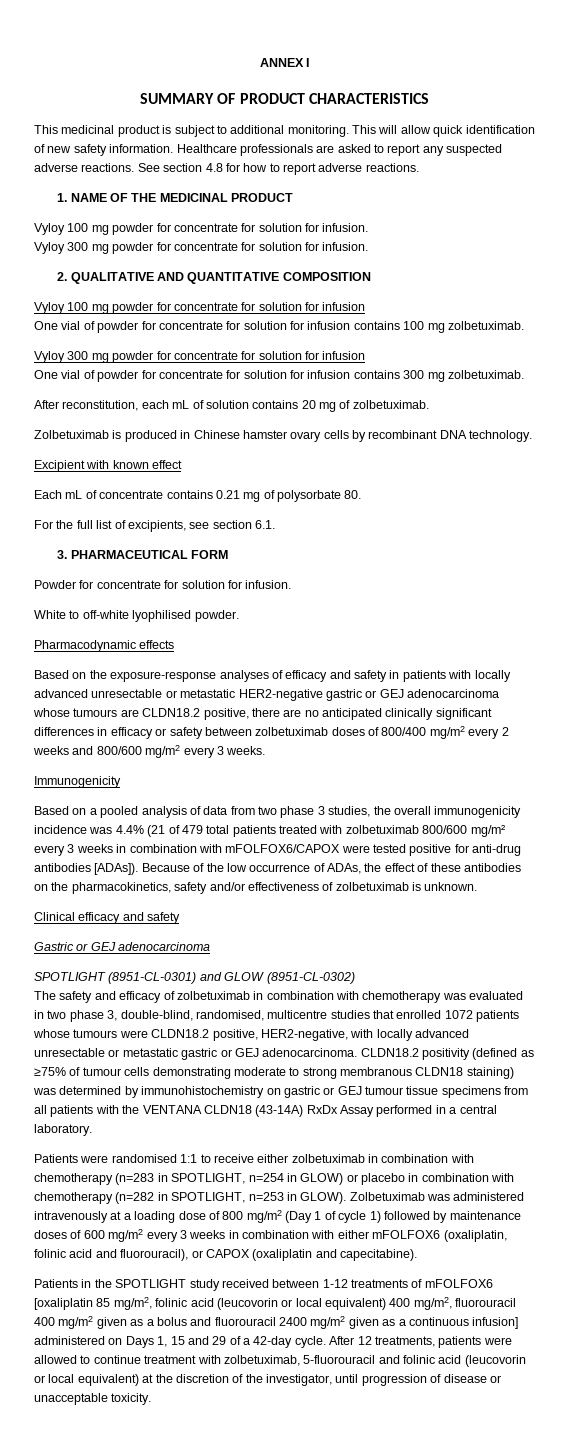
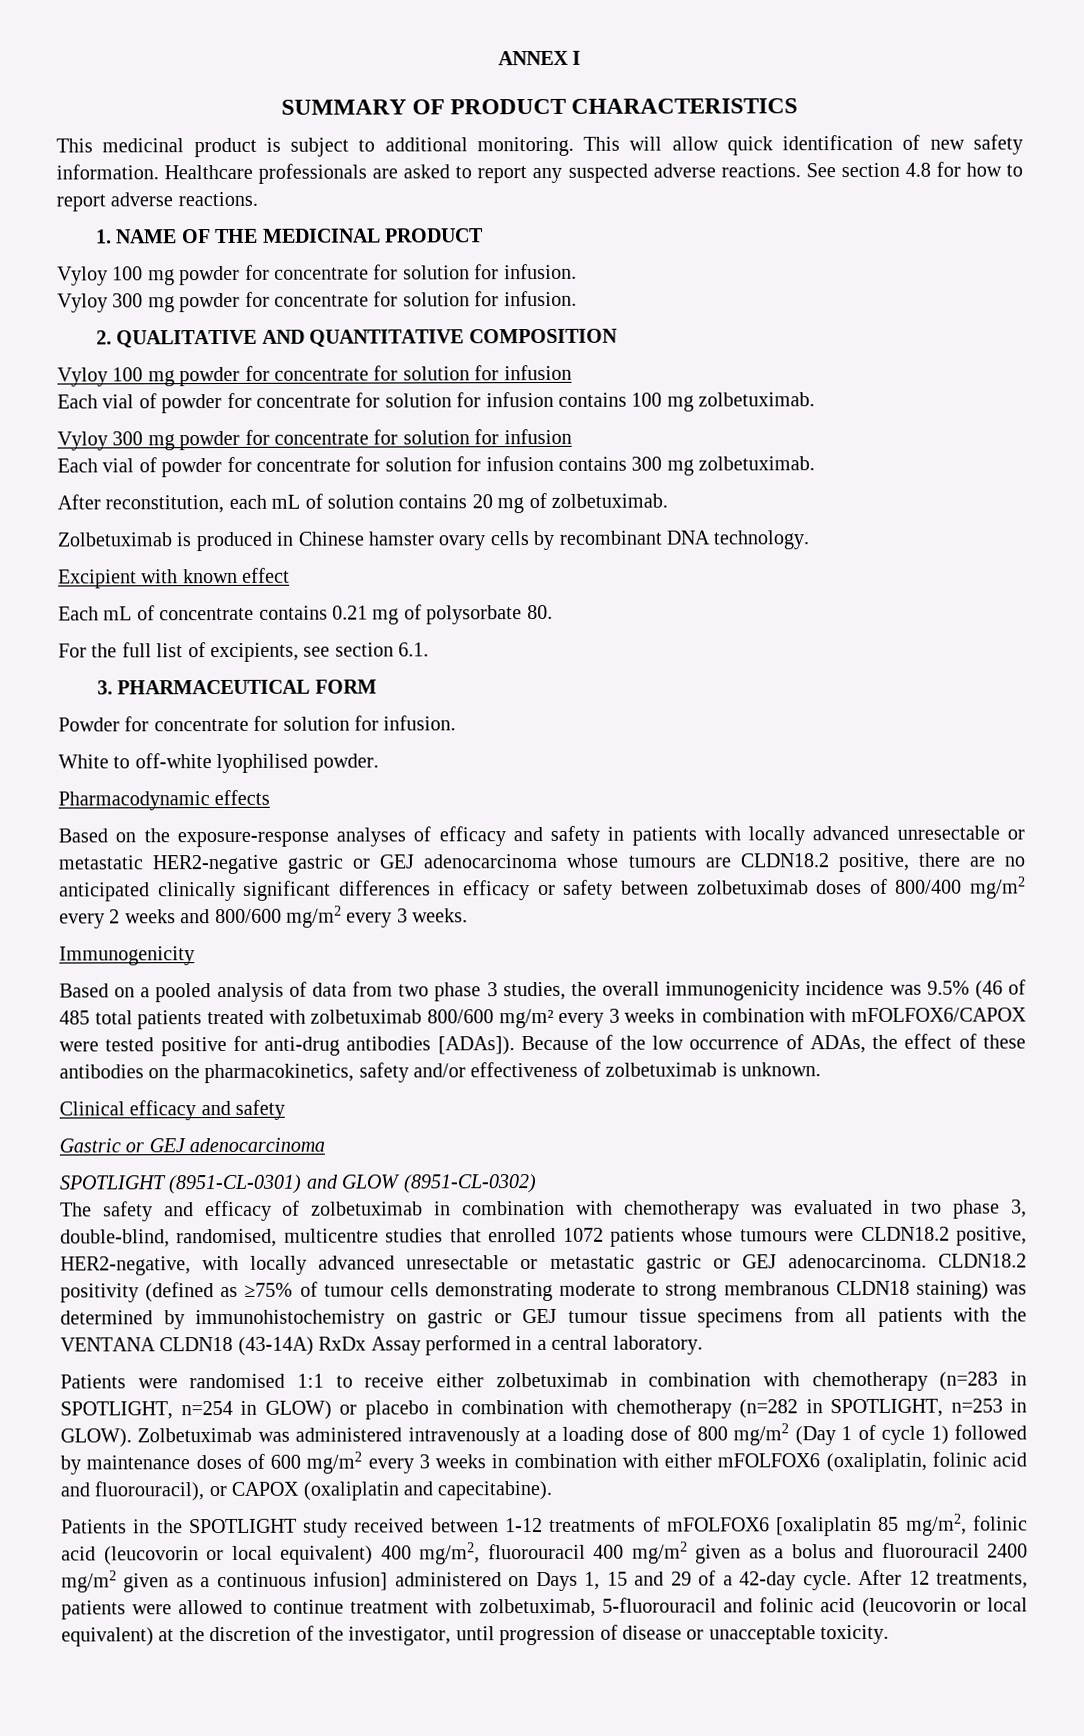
- One vial of powder for concentrate for solution for infusion contains 100 mg zolbetuximab.
+ Each vial of powder for concentrate for solution for infusion contains 100 mg zolbetuximab.
- One vial of powder for concentrate for solution for infusion contains 300 mg zolbetuximab.
+ Each vial of powder for concentrate for solution for infusion contains 300 mg zolbetuximab.
- Based on a pooled analysis of data from two phase 3 studies, the overall immunogenicity incidence was 4.4% (21 of 479 total patients treated with zolbetuximab 800/600 mg/m² every 3 weeks in combination with mFOLFOX6/CAPOX were tested positive for anti-drug antibodies [ADAs]).
+ Based on a pooled analysis of data from two phase 3 studies, the overall immunogenicity incidence was 9.5% (46 of 485 total patients treated with zolbetuximab 800/600 mg/m² every 3 weeks in combination with mFOLFOX6/CAPOX were tested positive for anti-drug antibodies [ADAs]).

